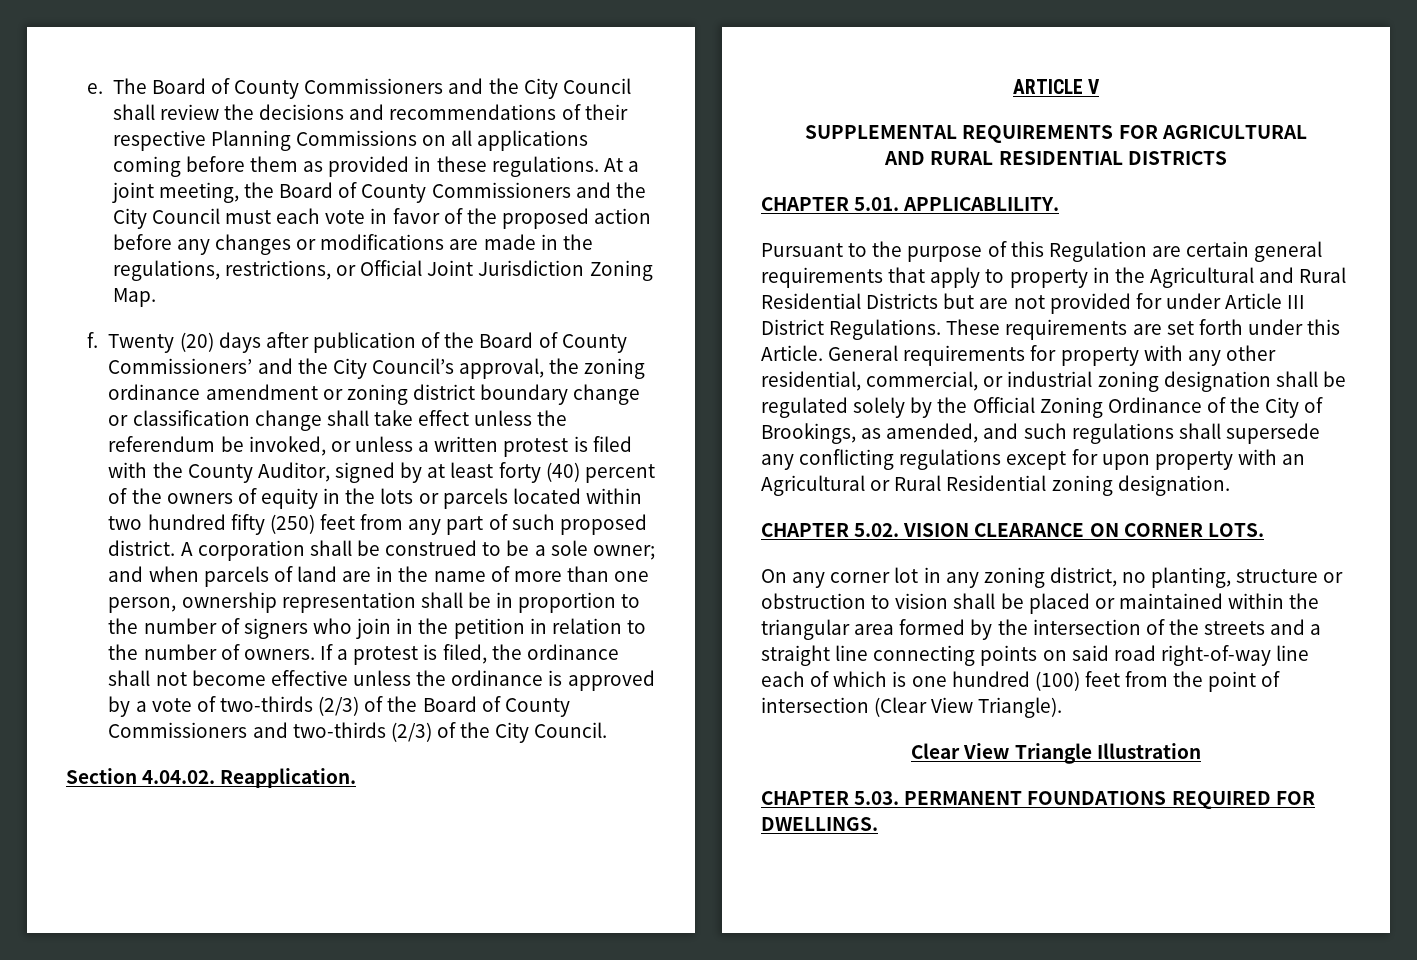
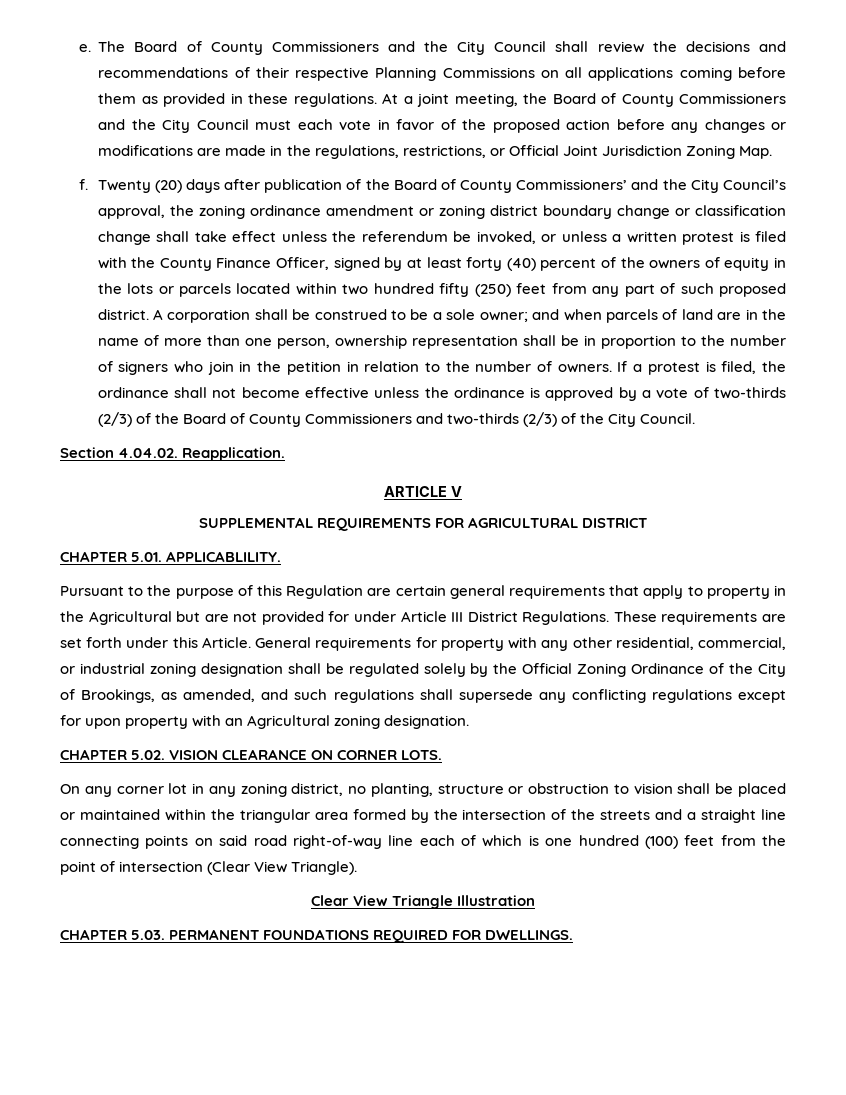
- Twenty (20) days after publication of the Board of County Commissioners’ and the City Council’s approval, the zoning ordinance amendment or zoning district boundary change or classification change shall take effect unless the referendum be invoked, or unless a written protest is filed with the County Auditor, signed by at least forty (40) percent of the owners of equity in the lots or parcels located within two hundred fifty (250) feet from any part of such proposed district.
+ Twenty (20) days after publication of the Board of County Commissioners’ and the City Council’s approval, the zoning ordinance amendment or zoning district boundary change or classification change shall take effect unless the referendum be invoked, or unless a written protest is filed with the County Finance Officer, signed by at least forty (40) percent of the owners of equity in the lots or parcels located within two hundred fifty (250) feet from any part of such proposed district.
- SUPPLEMENTAL REQUIREMENTS FOR AGRICULTURAL
- AND RURAL RESIDENTIAL DISTRICTS
+ SUPPLEMENTAL REQUIREMENTS FOR AGRICULTURAL DISTRICT
- Pursuant to the purpose of this Regulation are certain general requirements that apply to property in the Agricultural and Rural Residential Districts but are not provided for under Article III District Regulations.
+ Pursuant to the purpose of this Regulation are certain general requirements that apply to property in the Agricultural but are not provided for under Article III District Regulations.
- General requirements for property with any other residential, commercial, or industrial zoning designation shall be regulated solely by the Official Zoning Ordinance of the City of Brookings, as amended, and such regulations shall supersede any conflicting regulations except for upon property with an Agricultural or Rural Residential zoning designation.
+ General requirements for property with any other residential, commercial, or industrial zoning designation shall be regulated solely by the Official Zoning Ordinance of the City of Brookings, as amended, and such regulations shall supersede any conflicting regulations except for upon property with an Agricultural zoning designation.

